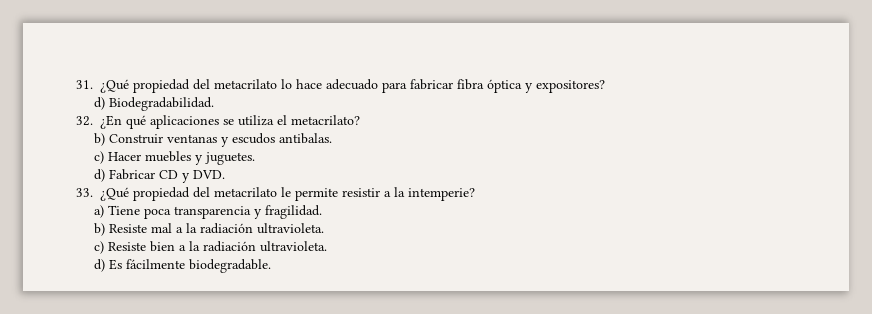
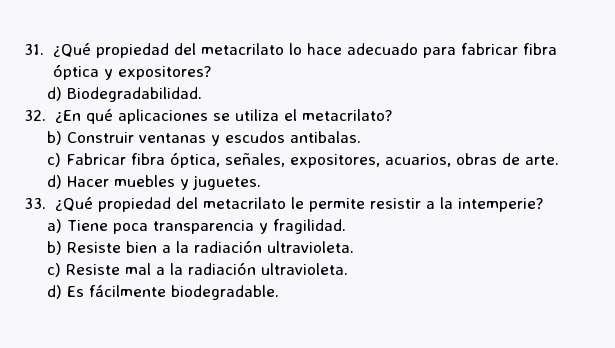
- c) Hacer muebles y juguetes.
+ c) Fabricar fibra óptica, señales, expositores, acuarios, obras de arte.
+ d) Hacer muebles y juguetes.
- d) Fabricar CD y DVD.
- b) Resiste mal a la radiación ultravioleta.
+ b) Resiste bien a la radiación ultravioleta.
- c) Resiste bien a la radiación ultravioleta.
+ c) Resiste mal a la radiación ultravioleta.

